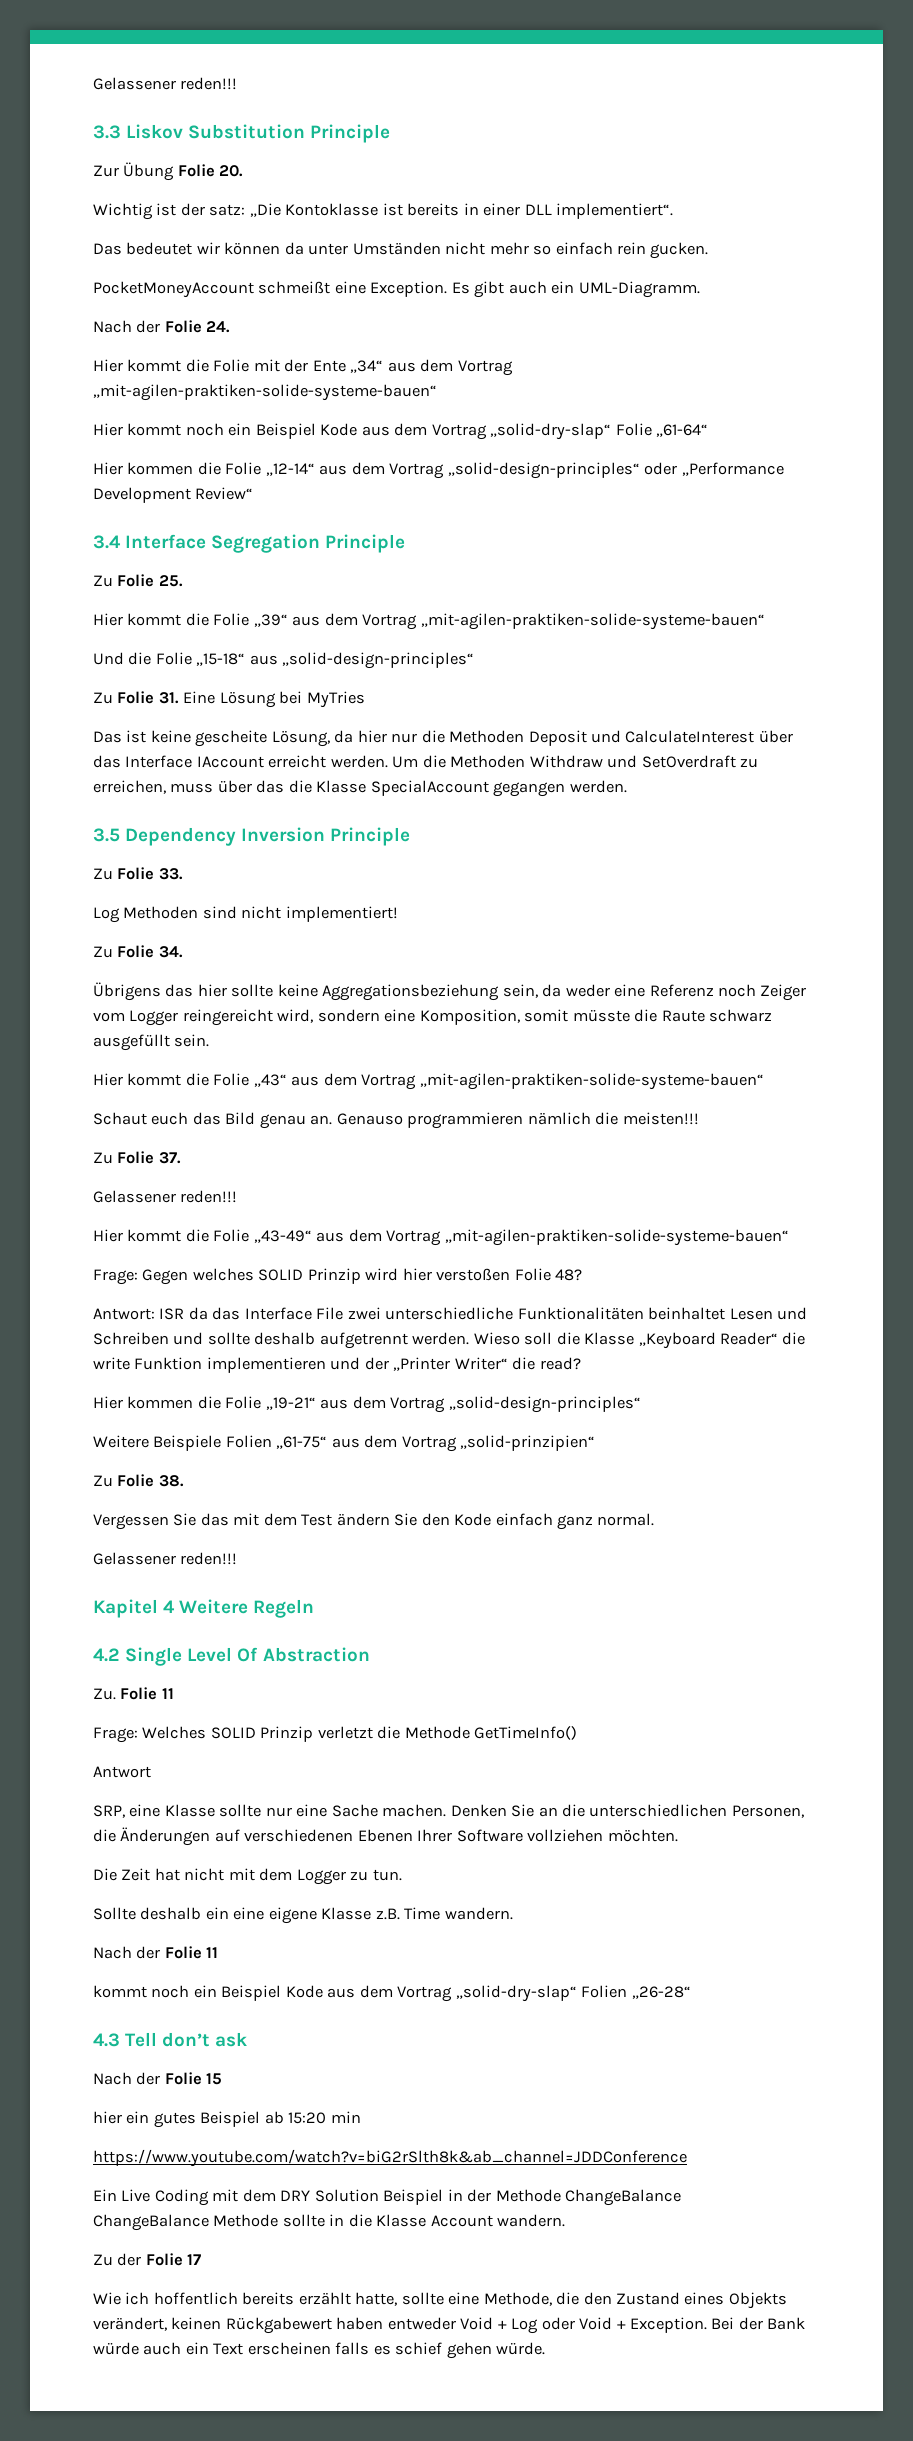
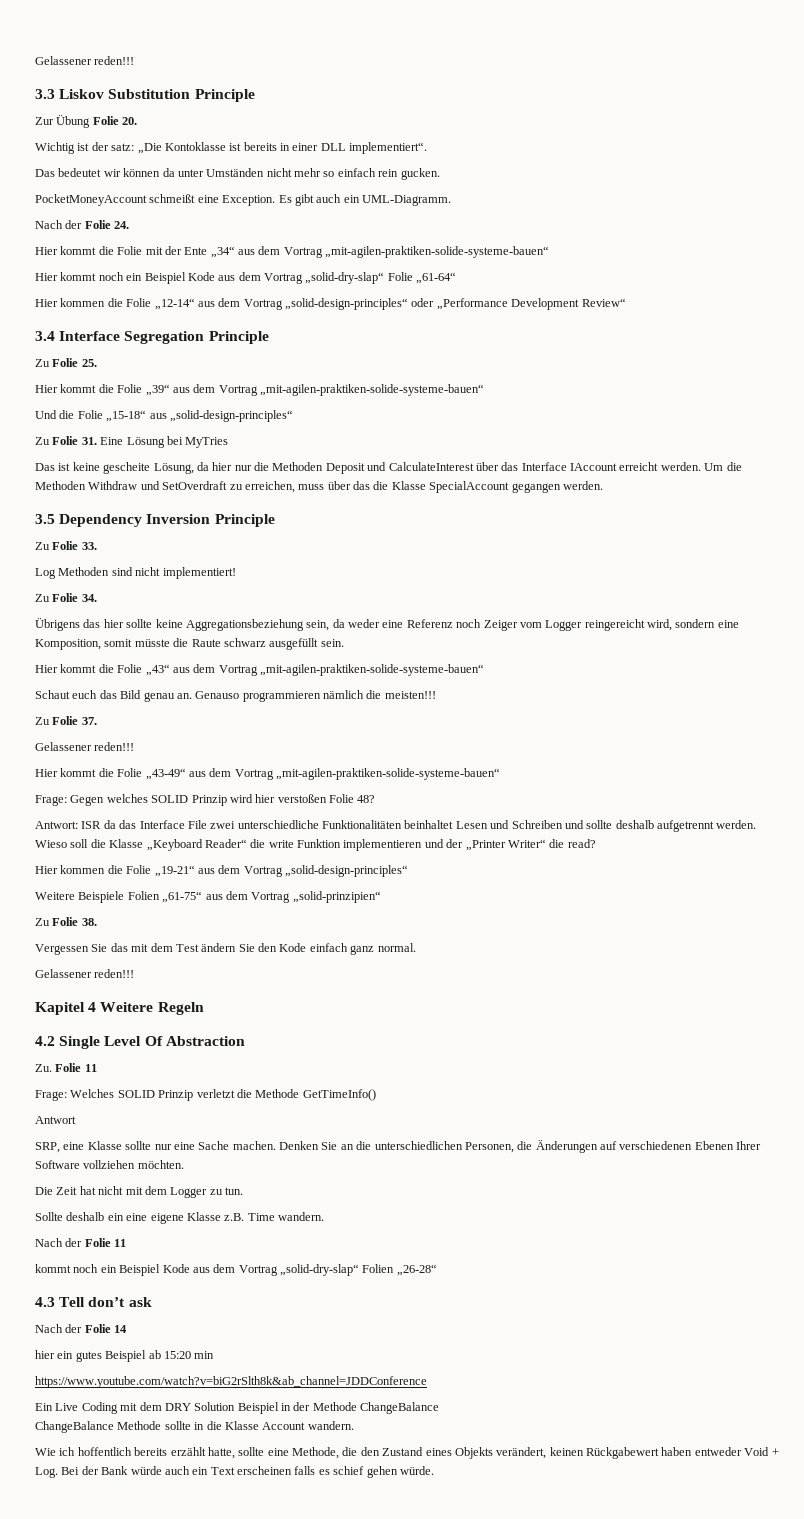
- Nach der Folie 15
+ Nach der Folie 14
- Zu der Folie 17
- Wie ich hoffentlich bereits erzählt hatte, sollte eine Methode, die den Zustand eines Objekts verändert, keinen Rückgabewert haben entweder Void + Log oder Void + Exception. Bei der Bank würde auch ein Text erscheinen falls es schief gehen würde.
+ Wie ich hoffentlich bereits erzählt hatte, sollte eine Methode, die den Zustand eines Objekts verändert, keinen Rückgabewert haben entweder Void + Log. Bei der Bank würde auch ein Text erscheinen falls es schief gehen würde.

